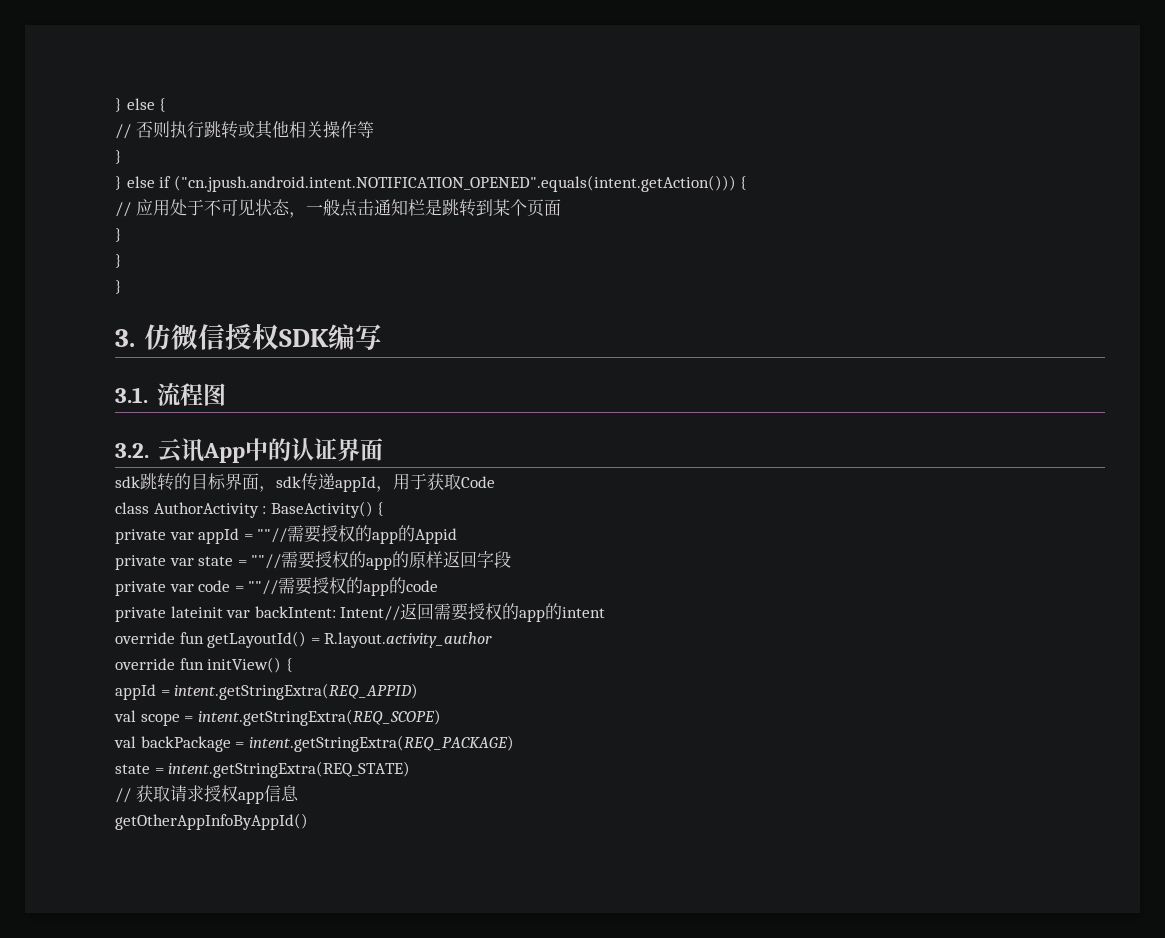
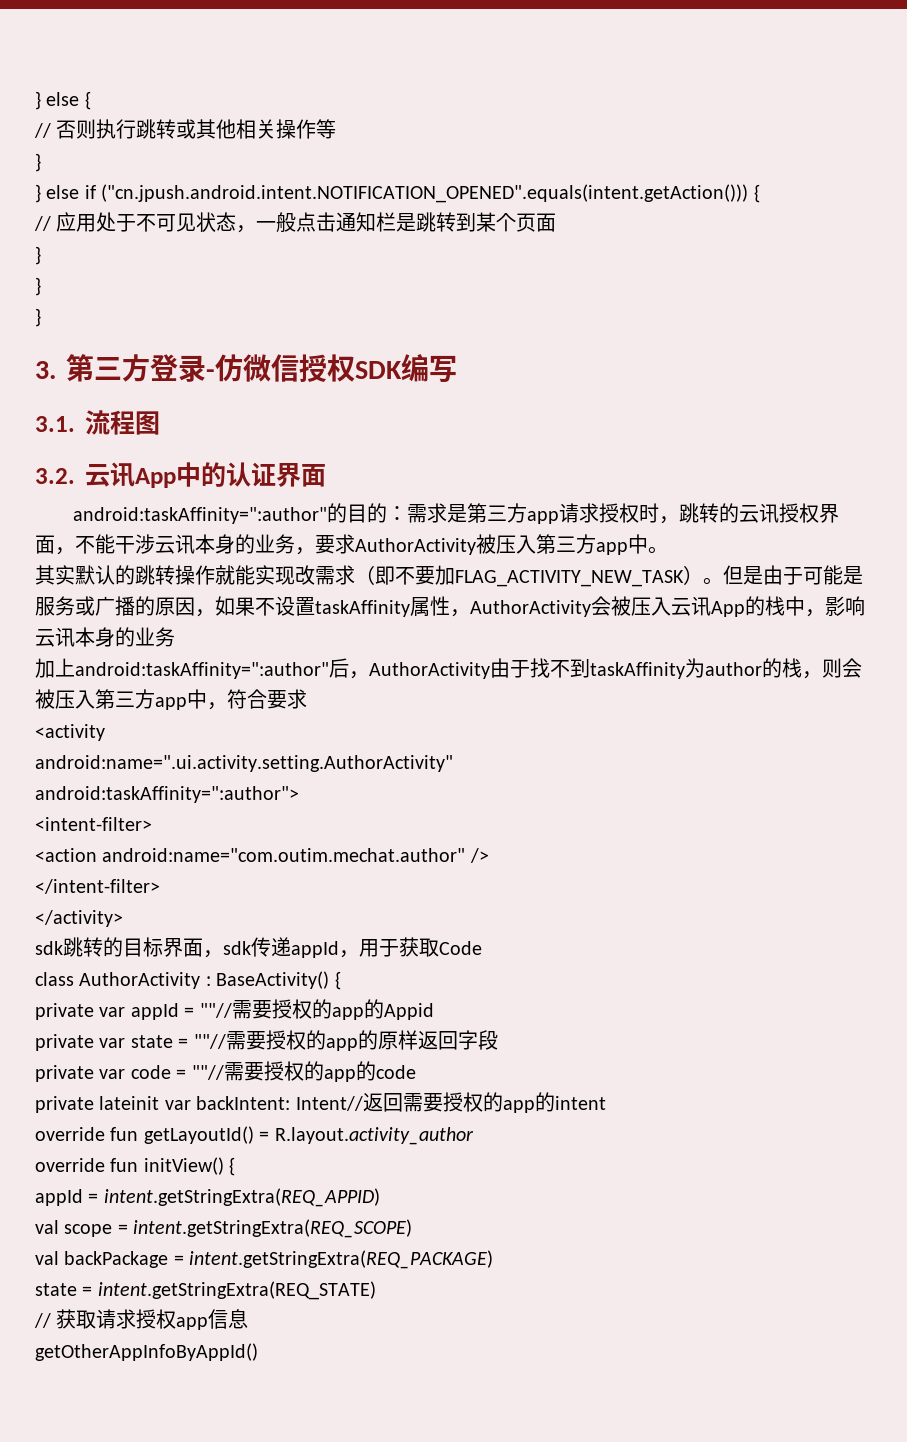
- 3.仿微信授权SDK编写
+ 3.第三方登录-仿微信授权SDK编写
+ android:taskAffinity=":author"的目的：需求是第三方app请求授权时，跳转的云讯授权界面，不能干涉云讯本身的业务，要求AuthorActivity被压入第三方app中。
+ 其实默认的跳转操作就能实现改需求（即不要加FLAG_ACTIVITY_NEW_TASK）。但是由于可能是服务或广播的原因，如果不设置taskAffinity属性，AuthorActivity会被压入云讯App的栈中，影响云讯本身的业务
+ 加上android:taskAffinity=":author"后，AuthorActivity由于找不到taskAffinity为author的栈，则会被压入第三方app中，符合要求
+ <activity
+ android:name=".ui.activity.setting.AuthorActivity"
+ android:taskAffinity=":author">
+ <intent-filter>
+ <action android:name="com.outim.mechat.author" />
+ </intent-filter>
+ </activity>

